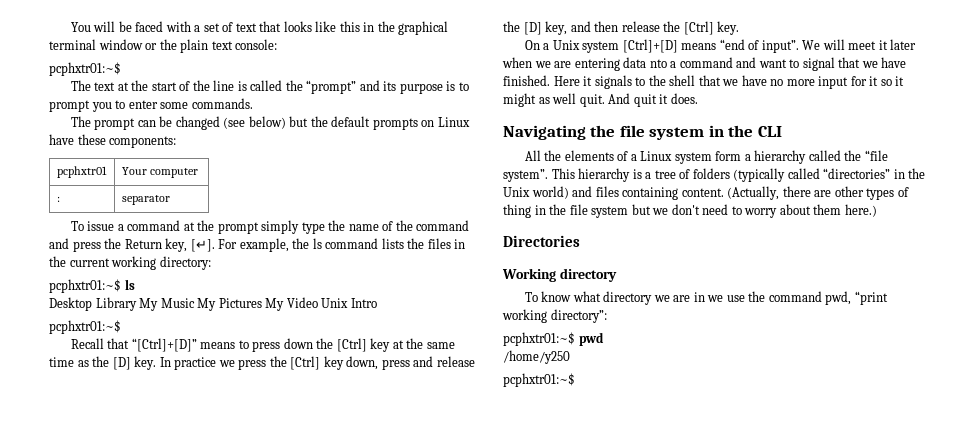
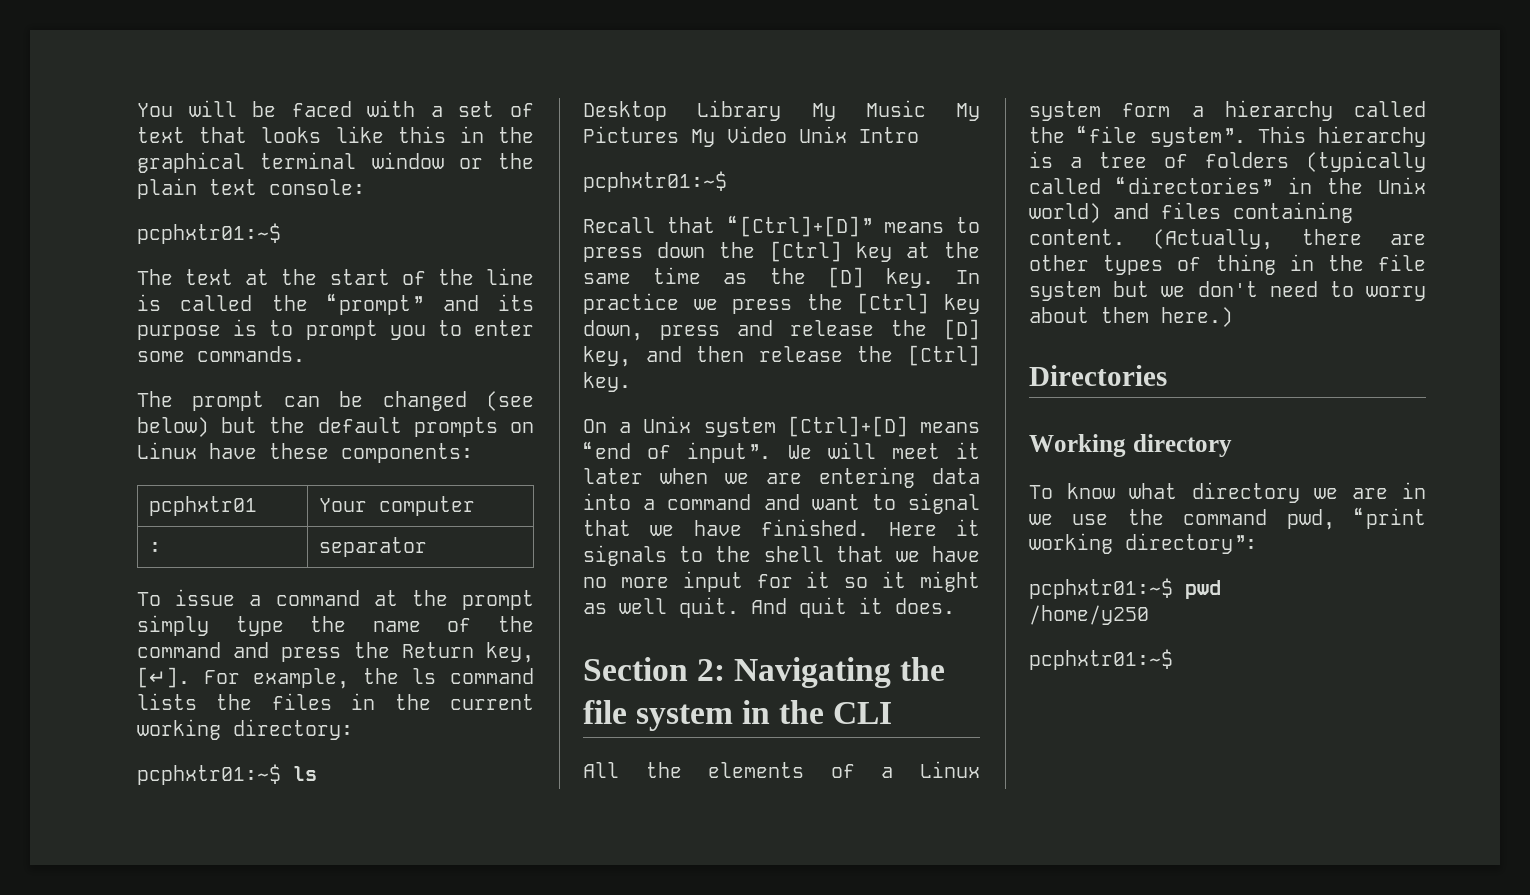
- We will meet it later when we are entering data nto a command and want to signal that we have finished.
+ We will meet it later when we are entering data into a command and want to signal that we have finished.
- Navigating the file system in the CLI
+ Section 2: Navigating the file system in the CLI

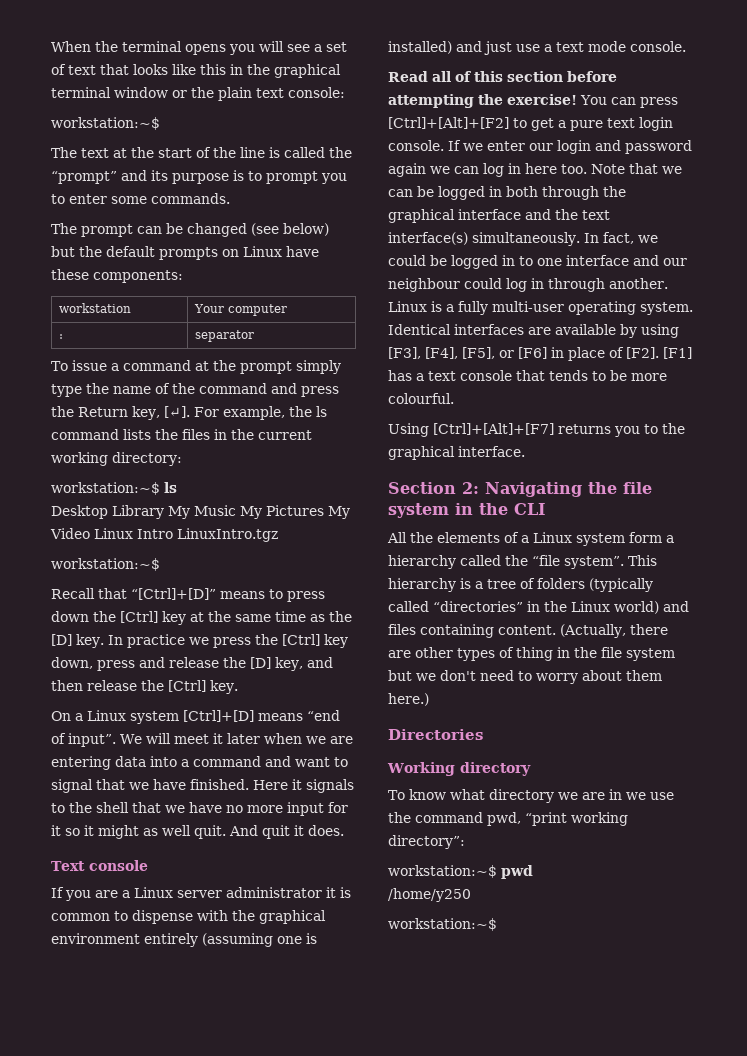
- You will be faced with a set of text that looks like this in the graphical terminal window or the plain text console:
- pcphxtr01:~$
+ When the terminal opens you will see a set of text that looks like this in the graphical terminal window or the plain text console:
+ workstation:~$
- pcphxtr01 | Your computer
+ workstation | Your computer
- pcphxtr01:~$ ls
+ workstation:~$ ls
- Desktop Library My Music My Pictures My Video Unix Intro
- pcphxtr01:~$
+ Desktop Library My Music My Pictures My Video Linux Intro LinuxIntro.tgz
+ workstation:~$
- On a Unix system [Ctrl]+[D] means “end of input”.
+ On a Linux system [Ctrl]+[D] means “end of input”.
+ Text console
+ If you are a Linux server administrator it is common to dispense with the graphical environment entirely (assuming one is installed) and just use a text mode console.
+ Read all of this section before attempting the exercise! You can press [Ctrl]+[Alt]+[F2] to get a pure text login console. If we enter our login and password again we can log in here too. Note that we can be logged in both through the graphical interface and the text interface(s) simultaneously. In fact, we could be logged in to one interface and our neighbour could log in through another. Linux is a fully multi-user operating system. Identical interfaces are available by using [F3], [F4], [F5], or [F6] in place of [F2]. [F1] has a text console that tends to be more colourful.
+ Using [Ctrl]+[Alt]+[F7] returns you to the graphical interface.
- This hierarchy is a tree of folders (typically called “directories” in the Unix world) and files containing content.
+ This hierarchy is a tree of folders (typically called “directories” in the Linux world) and files containing content.
- pcphxtr01:~$ pwd
+ workstation:~$ pwd
  /home/y250
- pcphxtr01:~$
+ workstation:~$

